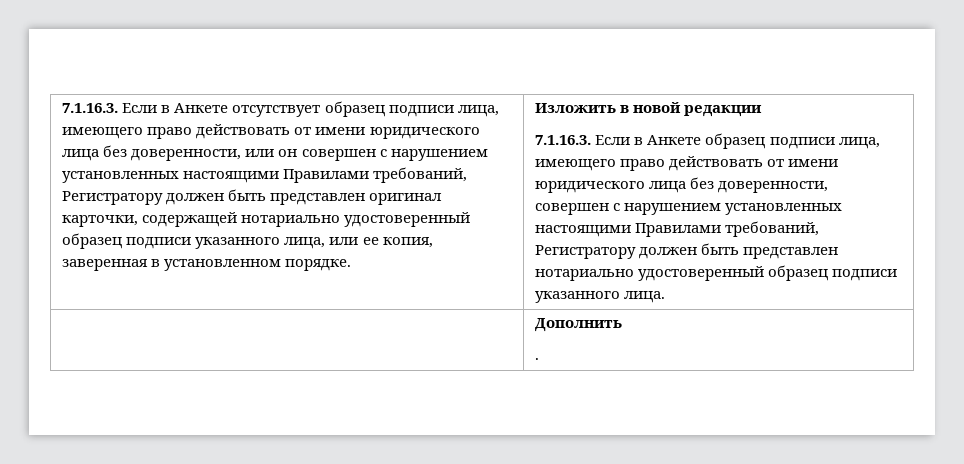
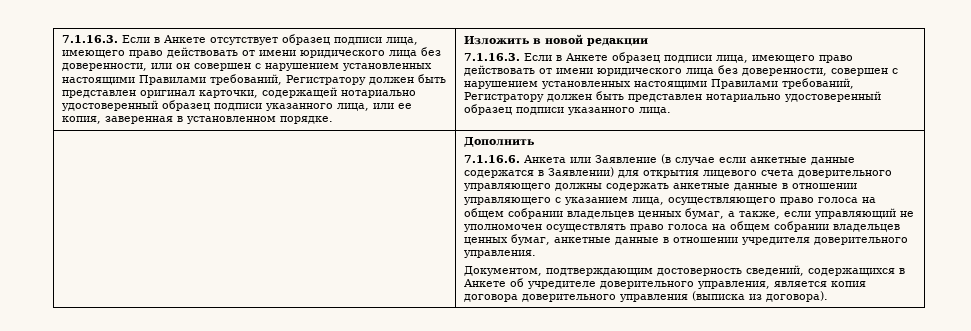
- .
+ 7.1.16.6. Анкета или Заявление (в случае если анкетные данные содержатся в Заявлении) для открытия лицевого счета доверительного управляющего должны содержать анкетные данные в отношении управляющего с указанием лица, осуществляющего право голоса на общем собрании владельцев ценных бумаг, а также, если управляющий не уполномочен осуществлять право голоса на общем собрании владельцев ценных бумаг, анкетные данные в отношении учредителя доверительного управления.
+ Документом, подтверждающим достоверность сведений, содержащихся в Анкете об учредителе доверительного управления, является копия договора доверительного управления (выписка из договора).

